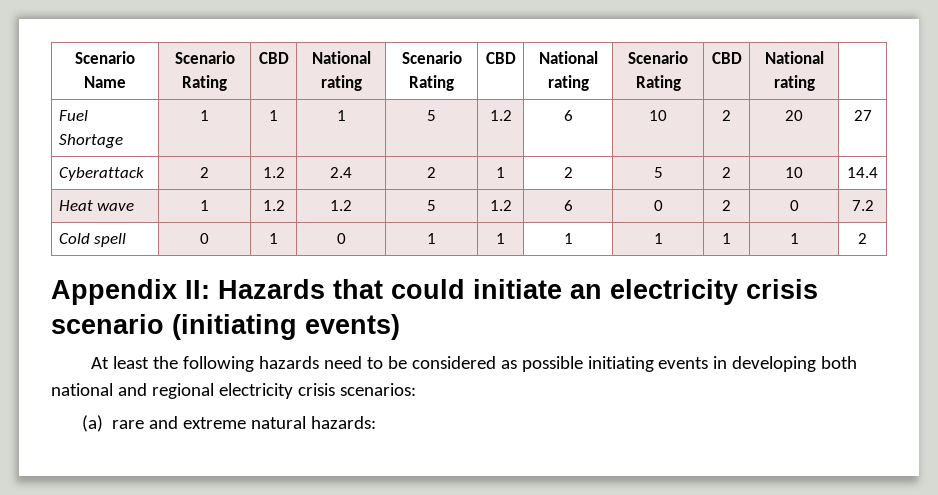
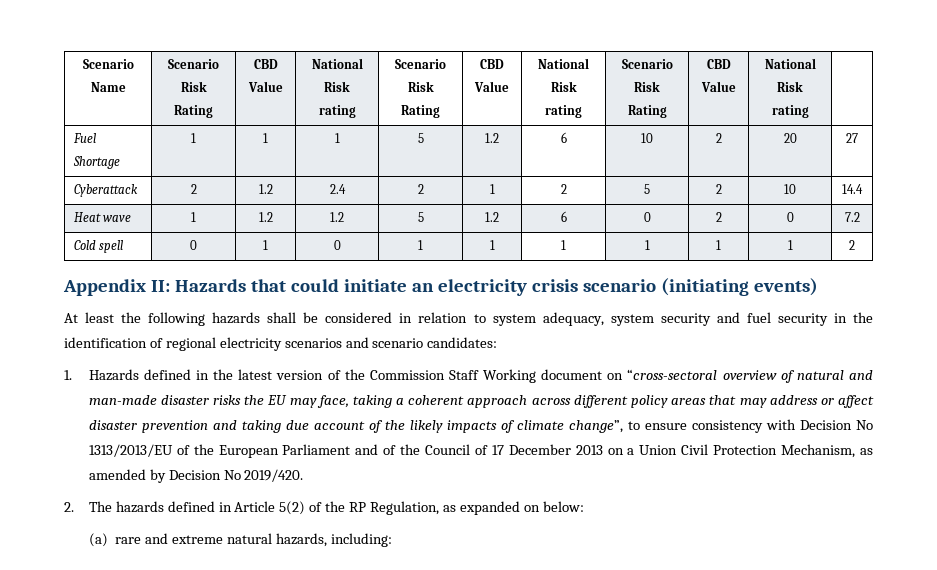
- Scenario Name | Scenario Rating | CBD | National rating | Scenario Rating | CBD | National rating | Scenario Rating | CBD | National rating |
+ Scenario Name | Scenario Risk Rating | CBD Value | National Risk rating | Scenario Risk Rating | CBD Value | National Risk rating | Scenario Risk Rating | CBD Value | National Risk rating |
- At least the following hazards need to be considered as possible initiating events in developing both national and regional electricity crisis scenarios:
+ At least the following hazards shall be considered in relation to system adequacy, system security and fuel security in the identification of regional electricity scenarios and scenario candidates:
+ 1. Hazards defined in the latest version of the Commission Staff Working document on “cross-sectoral overview of natural and man-made disaster risks the EU may face, taking a coherent approach across different policy areas that may address or affect disaster prevention and taking due account of the likely impacts of climate change”, to ensure consistency with Decision No 1313/2013/EU of the European Parliament and of the Council of 17 December 2013 on a Union Civil Protection Mechanism, as amended by Decision No 2019/420.
+ 2. The hazards defined in Article 5(2) of the RP Regulation, as expanded on below:
- (a) rare and extreme natural hazards:
+ (a) rare and extreme natural hazards, including:

